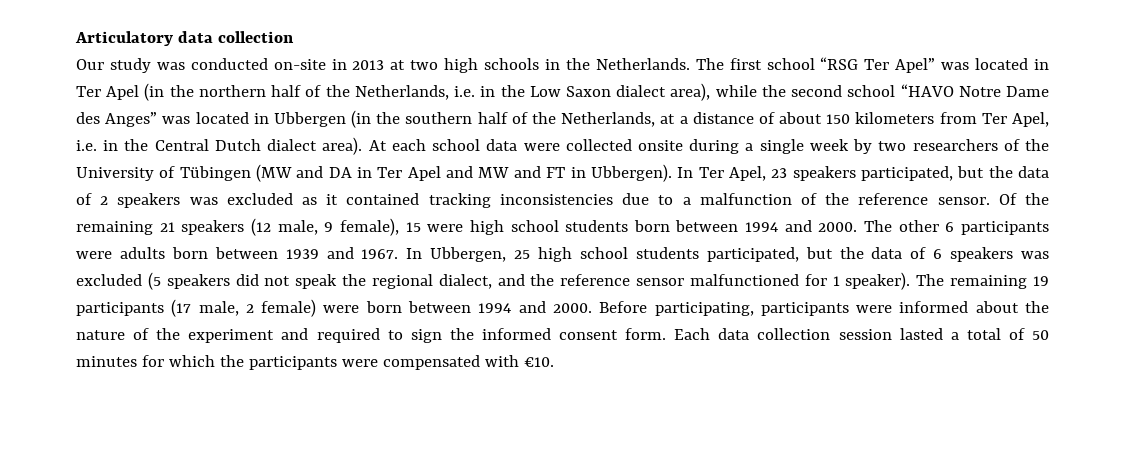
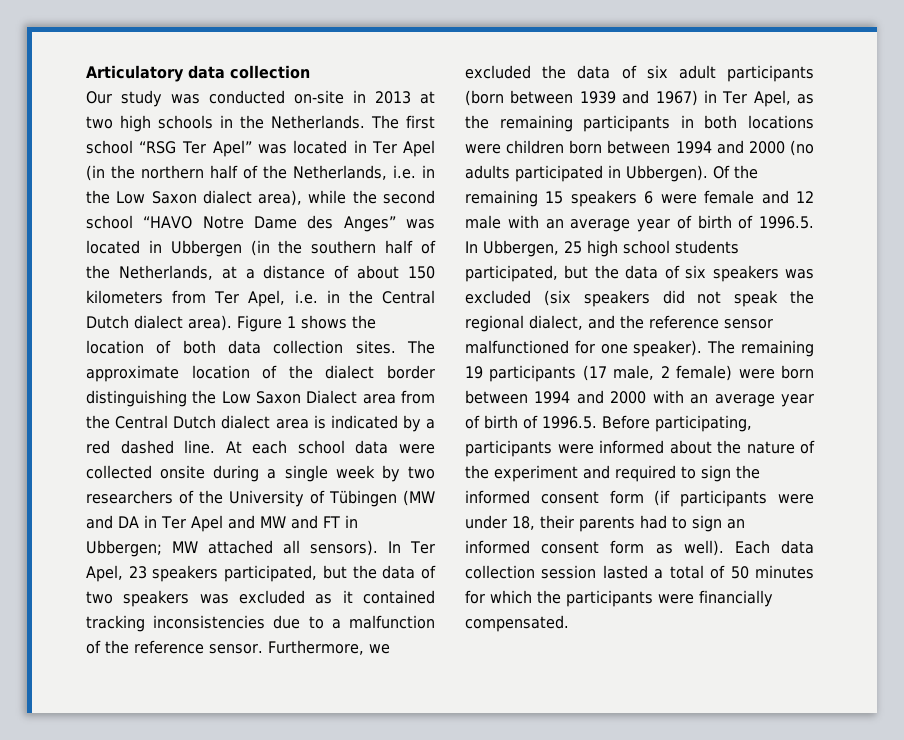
+ Figure 1 shows the location of both data collection sites. The approximate location of the dialect border distinguishing the Low Saxon Dialect area from the Central Dutch dialect area is indicated by a red dashed line.
- At each school data were collected onsite during a single week by two researchers of the University of Tübingen (MW and DA in Ter Apel and MW and FT in Ubbergen).
+ At each school data were collected onsite during a single week by two researchers of the University of Tübingen (MW and DA in Ter Apel and MW and FT in Ubbergen; MW attached all sensors).
- In Ter Apel, 23 speakers participated, but the data of 2 speakers was excluded as it contained tracking inconsistencies due to a malfunction of the reference sensor.
+ In Ter Apel, 23 speakers participated, but the data of two speakers was excluded as it contained tracking inconsistencies due to a malfunction of the reference sensor.
- Of the remaining 21 speakers (12 male, 9 female), 15 were high school students born between 1994 and 2000. The other 6 participants were adults born between 1939 and 1967. In Ubbergen, 25 high school students participated, but the data of 6 speakers was excluded (5 speakers did not speak the regional dialect, and the reference sensor malfunctioned for 1 speaker).
+ Furthermore, we excluded the data of six adult participants (born between 1939 and 1967) in Ter Apel, as the remaining participants in both locations were children born between 1994 and 2000 (no adults participated in Ubbergen). Of the remaining 15 speakers 6 were female and 12 male with an average year of birth of 1996.5. In Ubbergen, 25 high school students participated, but the data of six speakers was excluded (six speakers did not speak the regional dialect, and the reference sensor malfunctioned for one speaker).
- The remaining 19 participants (17 male, 2 female) were born between 1994 and 2000. Before participating, participants were informed about the nature of the experiment and required to sign the informed consent form.
+ The remaining 19 participants (17 male, 2 female) were born between 1994 and 2000 with an average year of birth of 1996.5. Before participating, participants were informed about the nature of the experiment and required to sign the informed consent form (if participants were under 18, their parents had to sign an informed consent form as well).
- Each data collection session lasted a total of 50 minutes for which the participants were compensated with €10.
+ Each data collection session lasted a total of 50 minutes for which the participants were financially compensated.

